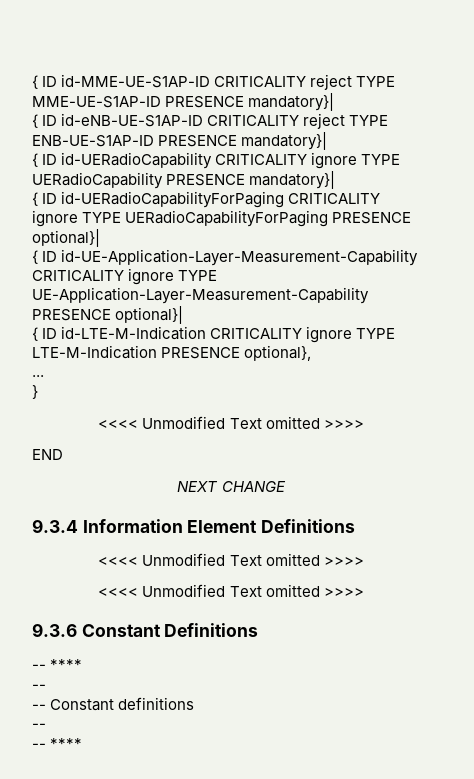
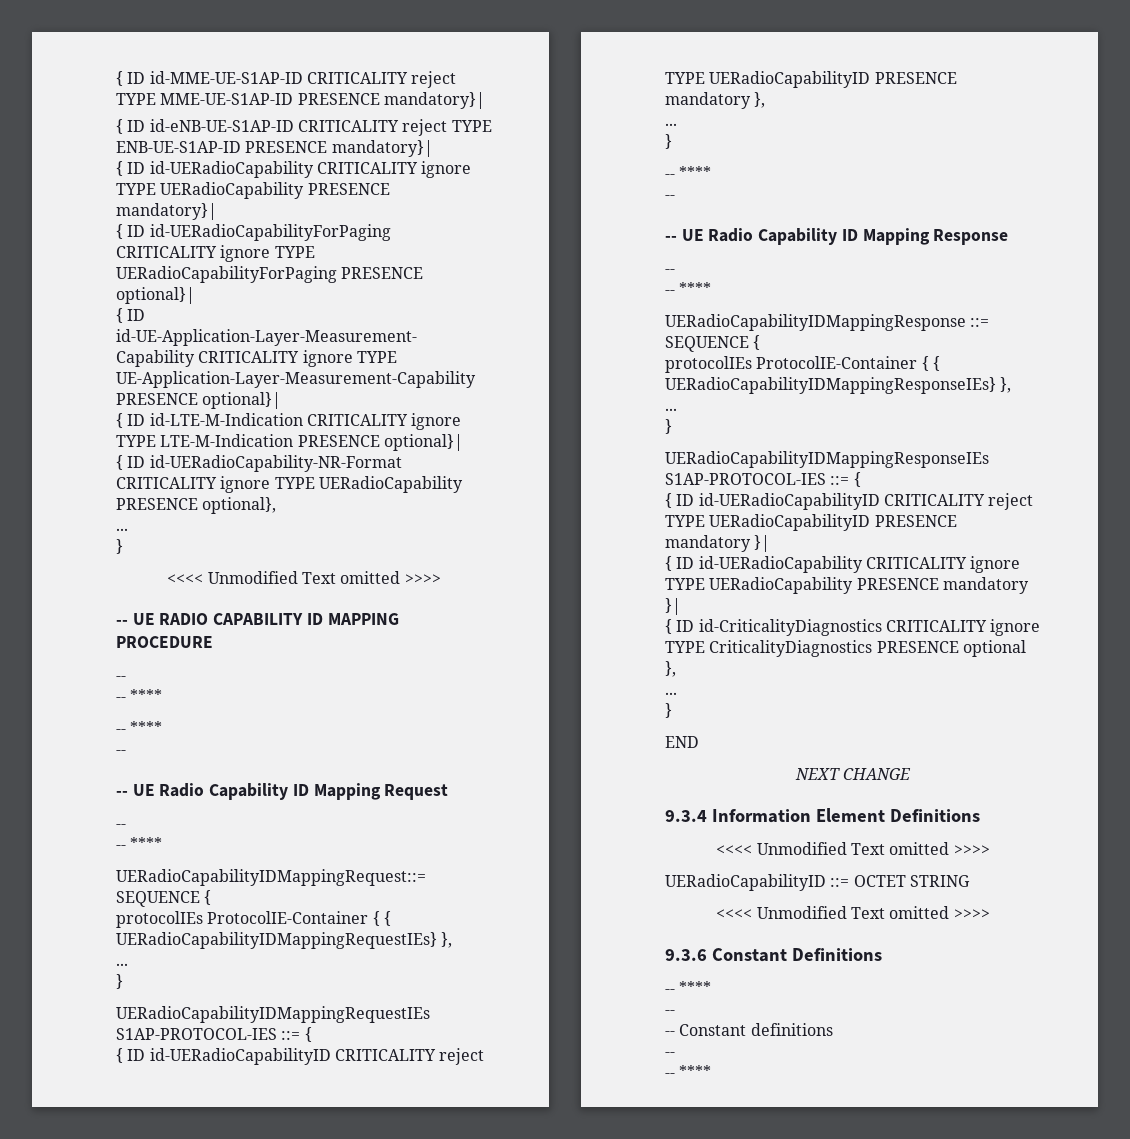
- { ID id-LTE-M-Indication CRITICALITY ignore TYPE LTE-M-Indication PRESENCE optional},
+ { ID id-LTE-M-Indication CRITICALITY ignore TYPE LTE-M-Indication PRESENCE optional}|
+ { ID id-UERadioCapability-NR-Format CRITICALITY ignore TYPE UERadioCapability PRESENCE optional},
+ -- UE RADIO CAPABILITY ID MAPPING PROCEDURE
+ --
+ -- ****
+ -- ****
+ --
+ -- UE Radio Capability ID Mapping Request
+ --
+ -- ****
+ UERadioCapabilityIDMappingRequest::= SEQUENCE {
+ protocolIEs ProtocolIE-Container { { UERadioCapabilityIDMappingRequestIEs} },
+ ...
+ }
+ UERadioCapabilityIDMappingRequestIEs S1AP-PROTOCOL-IES ::= {
+ { ID id-UERadioCapabilityID CRITICALITY reject TYPE UERadioCapabilityID PRESENCE mandatory },
+ ...
+ }
+ -- ****
+ --
+ -- UE Radio Capability ID Mapping Response
+ --
+ -- ****
+ UERadioCapabilityIDMappingResponse ::= SEQUENCE {
+ protocolIEs ProtocolIE-Container { { UERadioCapabilityIDMappingResponseIEs} },
+ ...
+ }
+ UERadioCapabilityIDMappingResponseIEs S1AP-PROTOCOL-IES ::= {
+ { ID id-UERadioCapabilityID CRITICALITY reject TYPE UERadioCapabilityID PRESENCE mandatory }|
+ { ID id-UERadioCapability CRITICALITY ignore TYPE UERadioCapability PRESENCE mandatory }|
+ { ID id-CriticalityDiagnostics CRITICALITY ignore TYPE CriticalityDiagnostics PRESENCE optional },
+ ...
+ }
+ UERadioCapabilityID ::= OCTET STRING

